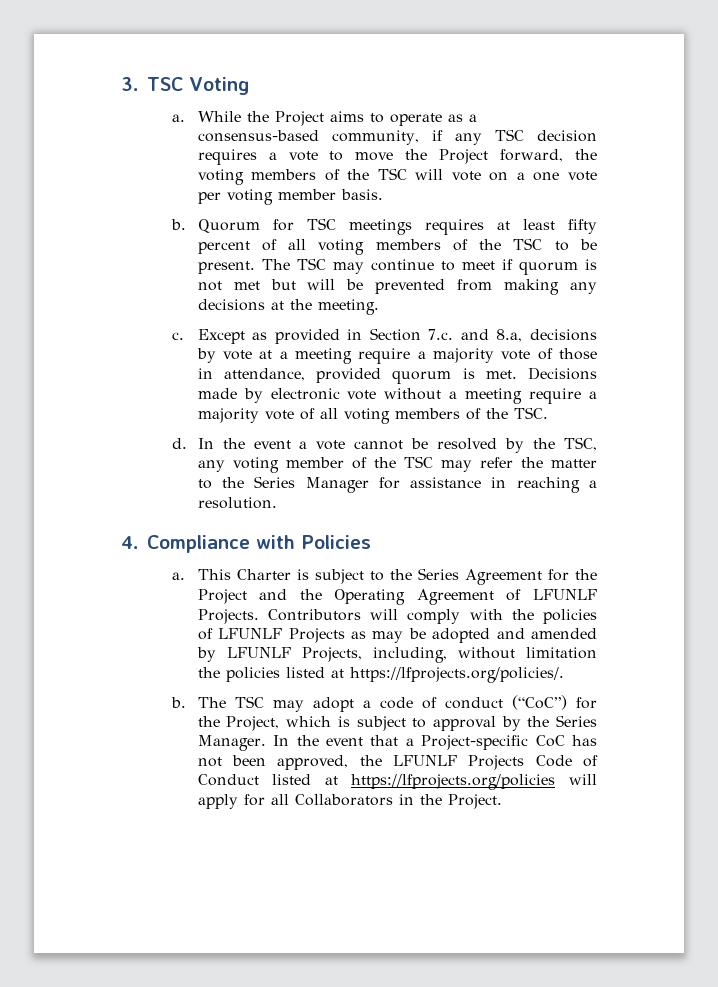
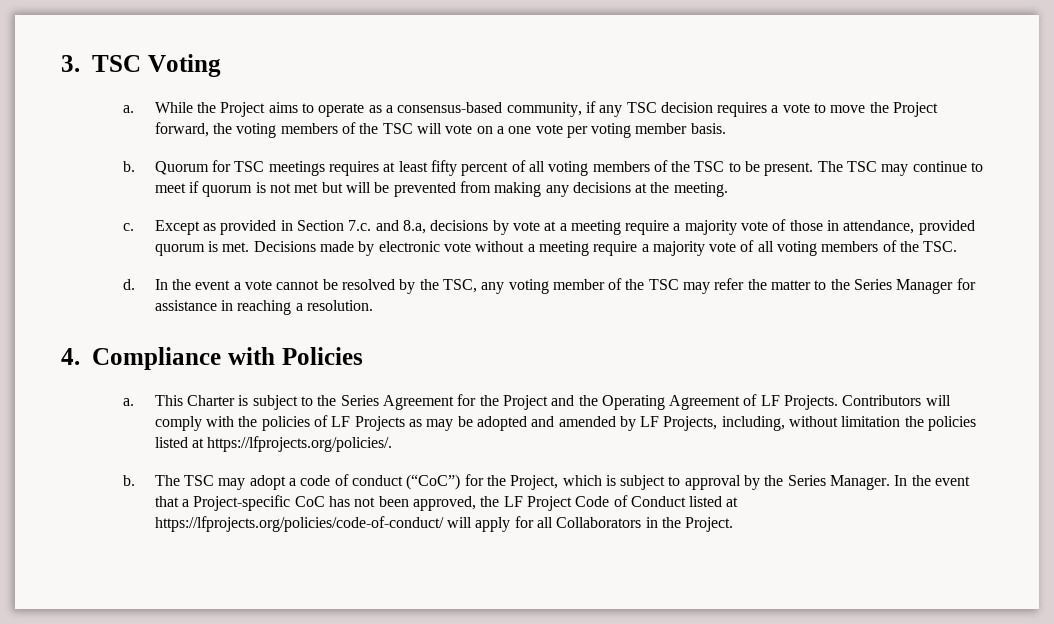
- This Charter is subject to the Series Agreement for the Project and the Operating Agreement of LFUNLF Projects.
+ This Charter is subject to the Series Agreement for the Project and the Operating Agreement of LF Projects.
- Contributors will comply with the policies of LFUNLF Projects as may be adopted and amended by LFUNLF Projects, including, without limitation the policies listed at https://lfprojects.org/policies/.
+ Contributors will comply with the policies of LF Projects as may be adopted and amended by LF Projects, including, without limitation the policies listed at https://lfprojects.org/policies/.
- In the event that a Project-specific CoC has not been approved, the LFUNLF Projects Code of Conduct listed at https://lfprojects.org/policies will apply for all Collaborators in the Project.
+ In the event that a Project-specific CoC has not been approved, the LF Project Code of Conduct listed at https://lfprojects.org/policies/code-of-conduct/ will apply for all Collaborators in the Project.

